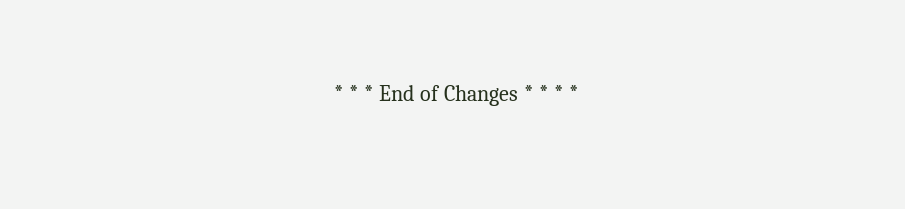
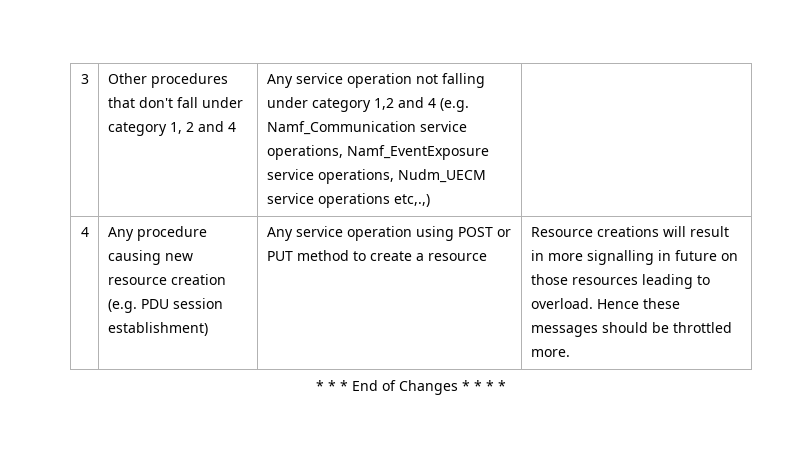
+ 3 | Other procedures that don't fall under category 1, 2 and 4 | Any service operation not falling under category 1,2 and 4 (e.g. Namf_Communication service operations, Namf_EventExposure service operations, Nudm_UECM service operations etc,.,) |
+ 4 | Any procedure causing new resource creation (e.g. PDU session establishment) | Any service operation using POST or PUT method to create a resource | Resource creations will result in more signalling in future on those resources leading to overload. Hence these messages should be throttled more.

